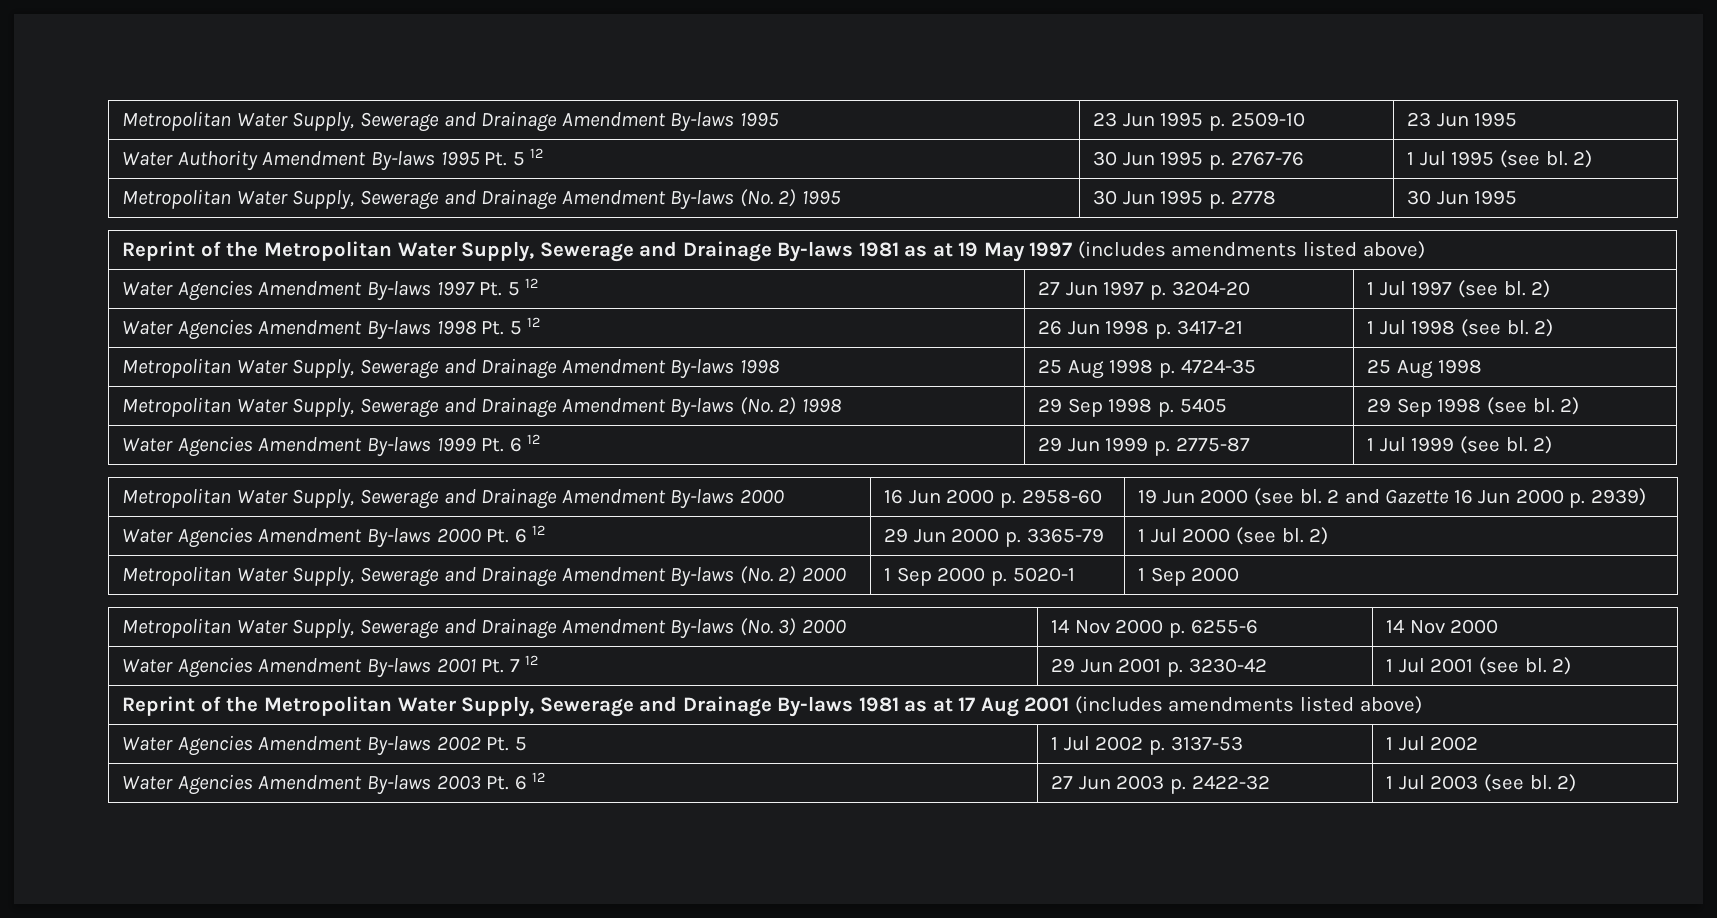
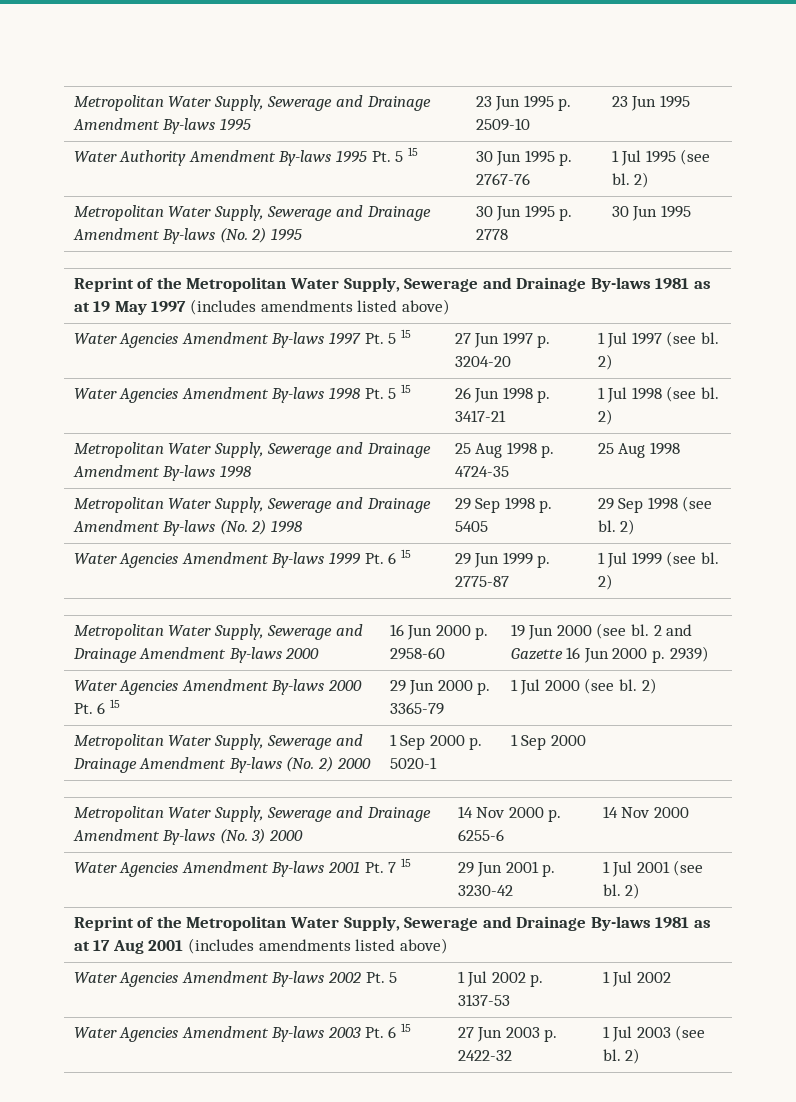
- Water Authority Amendment By-laws 1995 Pt. 5 12 | 30 Jun 1995 p. 2767-76 | 1 Jul 1995 (see bl. 2)
+ Water Authority Amendment By-laws 1995 Pt. 5 15 | 30 Jun 1995 p. 2767-76 | 1 Jul 1995 (see bl. 2)
- Water Agencies Amendment By-laws 1997 Pt. 5 12 | 27 Jun 1997 p. 3204-20 | 1 Jul 1997 (see bl. 2)
+ Water Agencies Amendment By-laws 1997 Pt. 5 15 | 27 Jun 1997 p. 3204-20 | 1 Jul 1997 (see bl. 2)
- Water Agencies Amendment By-laws 1998 Pt. 5 12 | 26 Jun 1998 p. 3417-21 | 1 Jul 1998 (see bl. 2)
+ Water Agencies Amendment By-laws 1998 Pt. 5 15 | 26 Jun 1998 p. 3417-21 | 1 Jul 1998 (see bl. 2)
- Water Agencies Amendment By-laws 1999 Pt. 6 12 | 29 Jun 1999 p. 2775-87 | 1 Jul 1999 (see bl. 2)
+ Water Agencies Amendment By-laws 1999 Pt. 6 15 | 29 Jun 1999 p. 2775-87 | 1 Jul 1999 (see bl. 2)
- Water Agencies Amendment By-laws 2000 Pt. 6 12 | 29 Jun 2000 p. 3365-79 | 1 Jul 2000 (see bl. 2)
+ Water Agencies Amendment By-laws 2000 Pt. 6 15 | 29 Jun 2000 p. 3365-79 | 1 Jul 2000 (see bl. 2)
- Water Agencies Amendment By-laws 2001 Pt. 7 12 | 29 Jun 2001 p. 3230-42 | 1 Jul 2001 (see bl. 2)
+ Water Agencies Amendment By-laws 2001 Pt. 7 15 | 29 Jun 2001 p. 3230-42 | 1 Jul 2001 (see bl. 2)
- Water Agencies Amendment By-laws 2003 Pt. 6 12 | 27 Jun 2003 p. 2422-32 | 1 Jul 2003 (see bl. 2)
+ Water Agencies Amendment By-laws 2003 Pt. 6 15 | 27 Jun 2003 p. 2422-32 | 1 Jul 2003 (see bl. 2)

